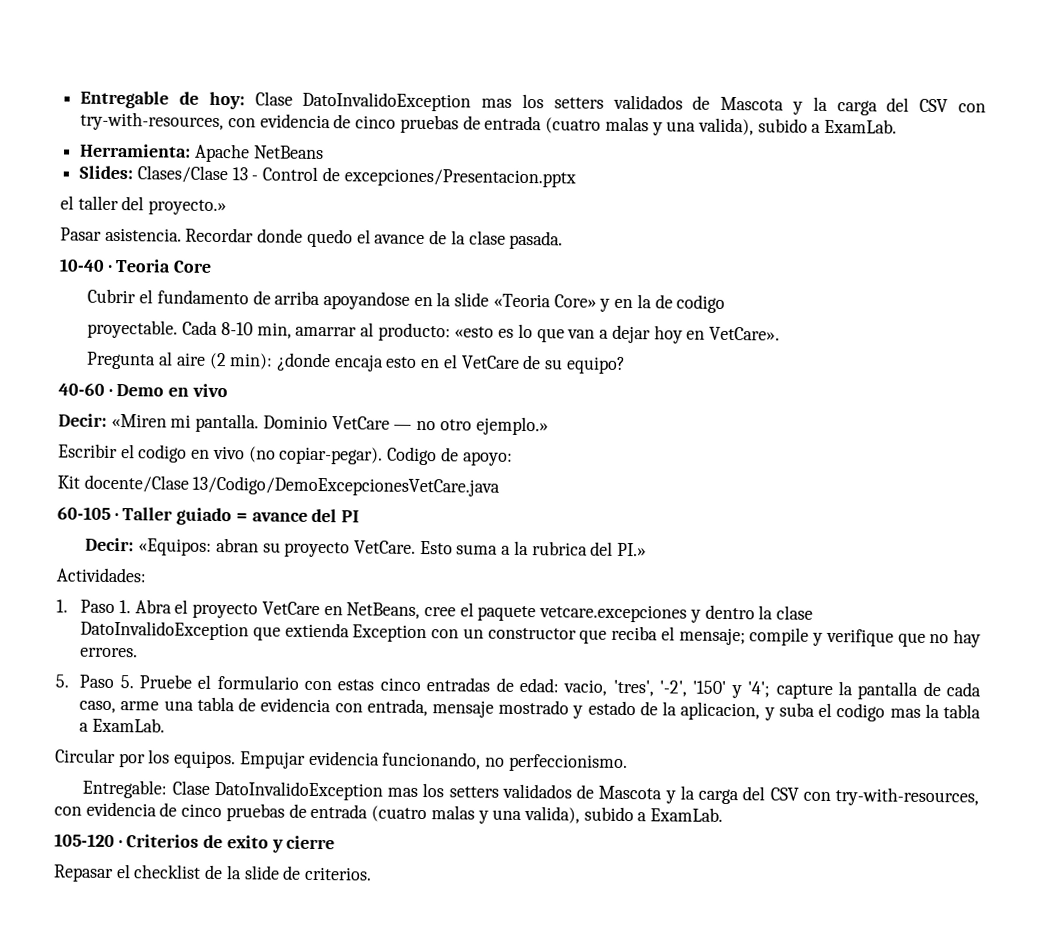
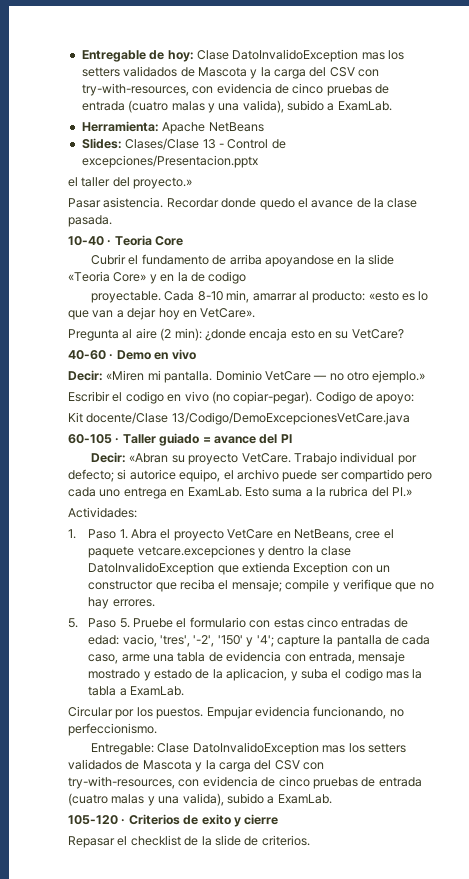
- Pregunta al aire (2 min): ¿donde encaja esto en el VetCare de su equipo?
+ Pregunta al aire (2 min): ¿donde encaja esto en su VetCare?
- Decir: «Equipos: abran su proyecto VetCare.
+ Decir: «Abran su proyecto VetCare.
+ Trabajo individual por defecto; si autorice equipo, el archivo puede ser compartido pero cada uno entrega en ExamLab.
- Circular por los equipos.
+ Circular por los puestos.

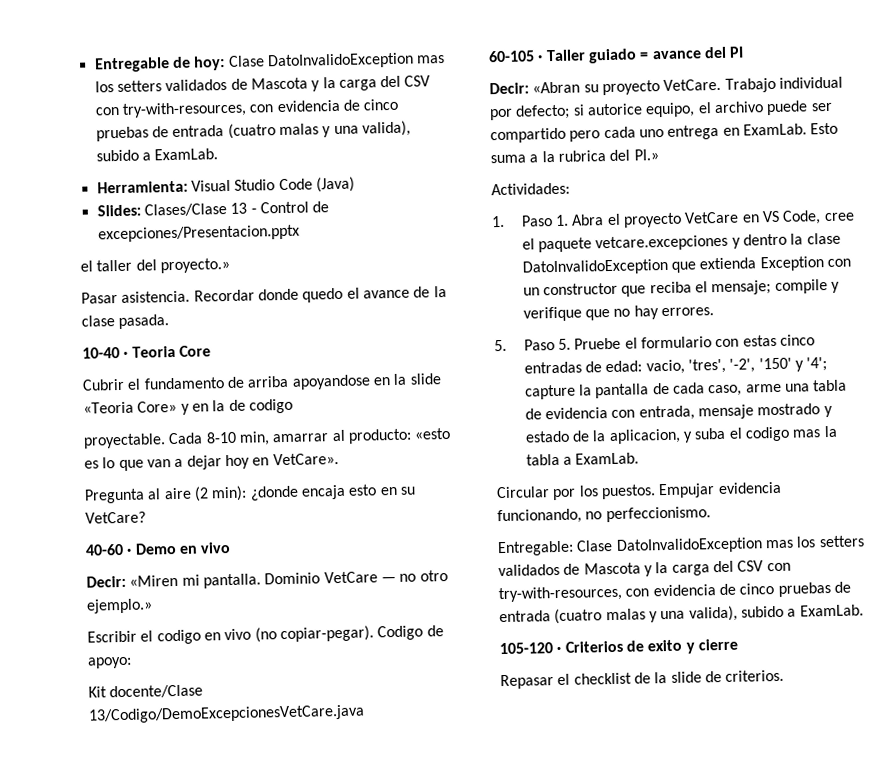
- Herramienta: Apache NetBeans
+ Herramienta: Visual Studio Code (Java)
- 1. Paso 1. Abra el proyecto VetCare en NetBeans, cree el paquete vetcare.excepciones y dentro la clase DatoInvalidoException que extienda Exception con un constructor que reciba el mensaje; compile y verifique que no hay errores.
+ 1. Paso 1. Abra el proyecto VetCare en VS Code, cree el paquete vetcare.excepciones y dentro la clase DatoInvalidoException que extienda Exception con un constructor que reciba el mensaje; compile y verifique que no hay errores.

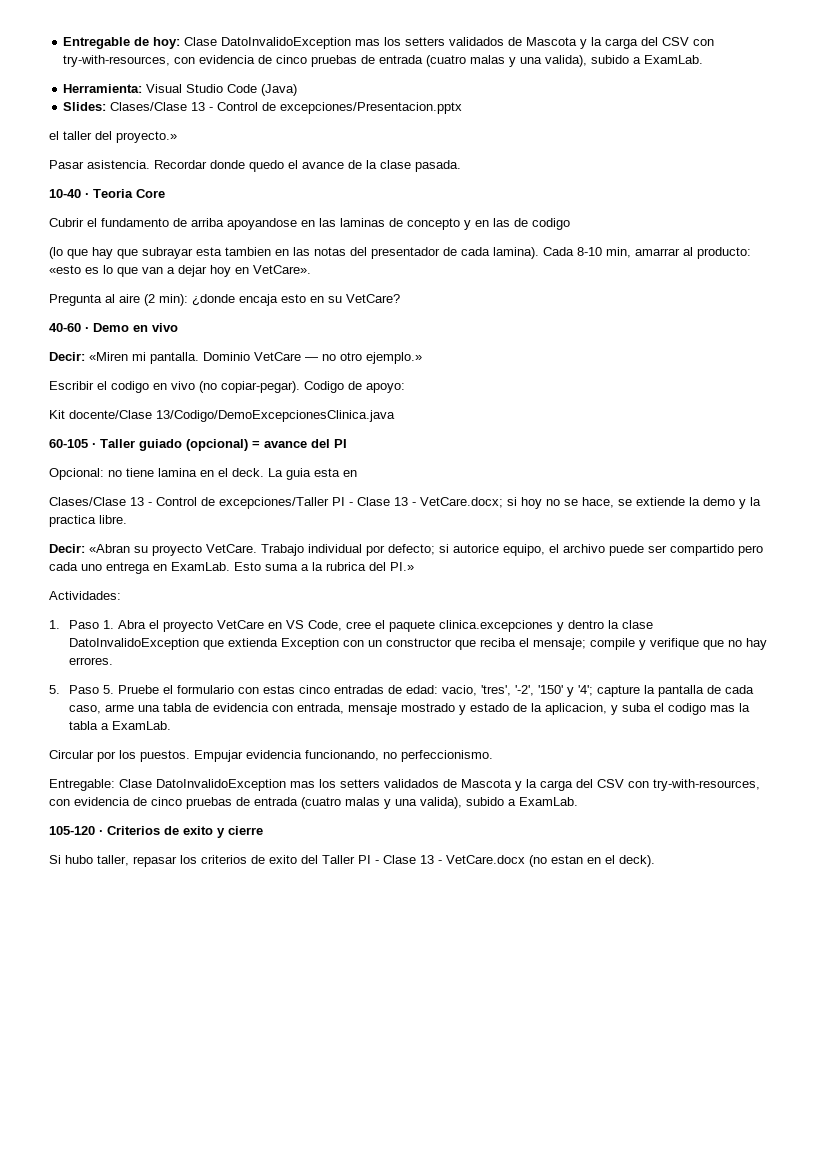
- Cubrir el fundamento de arriba apoyandose en la slide «Teoria Core» y en la de codigo
+ Cubrir el fundamento de arriba apoyandose en las laminas de concepto y en las de codigo
- proyectable.
+ (lo que hay que subrayar esta tambien en las notas del presentador de cada lamina).
- Kit docente/Clase 13/Codigo/DemoExcepcionesVetCare.java
+ Kit docente/Clase 13/Codigo/DemoExcepcionesClinica.java
- 60-105 · Taller guiado = avance del PI
+ 60-105 · Taller guiado (opcional) = avance del PI
+ Opcional: no tiene lamina en el deck. La guia esta en
+ Clases/Clase 13 - Control de excepciones/Taller PI - Clase 13 - VetCare.docx; si hoy no se hace, se extiende la demo y la practica libre.
- 1. Paso 1. Abra el proyecto VetCare en VS Code, cree el paquete vetcare.excepciones y dentro la clase DatoInvalidoException que extienda Exception con un constructor que reciba el mensaje; compile y verifique que no hay errores.
+ 1. Paso 1. Abra el proyecto VetCare en VS Code, cree el paquete clinica.excepciones y dentro la clase DatoInvalidoException que extienda Exception con un constructor que reciba el mensaje; compile y verifique que no hay errores.
- Repasar el checklist de la slide de criterios.
+ Si hubo taller, repasar los criterios de exito del Taller PI - Clase 13 - VetCare.docx (no estan en el deck).

